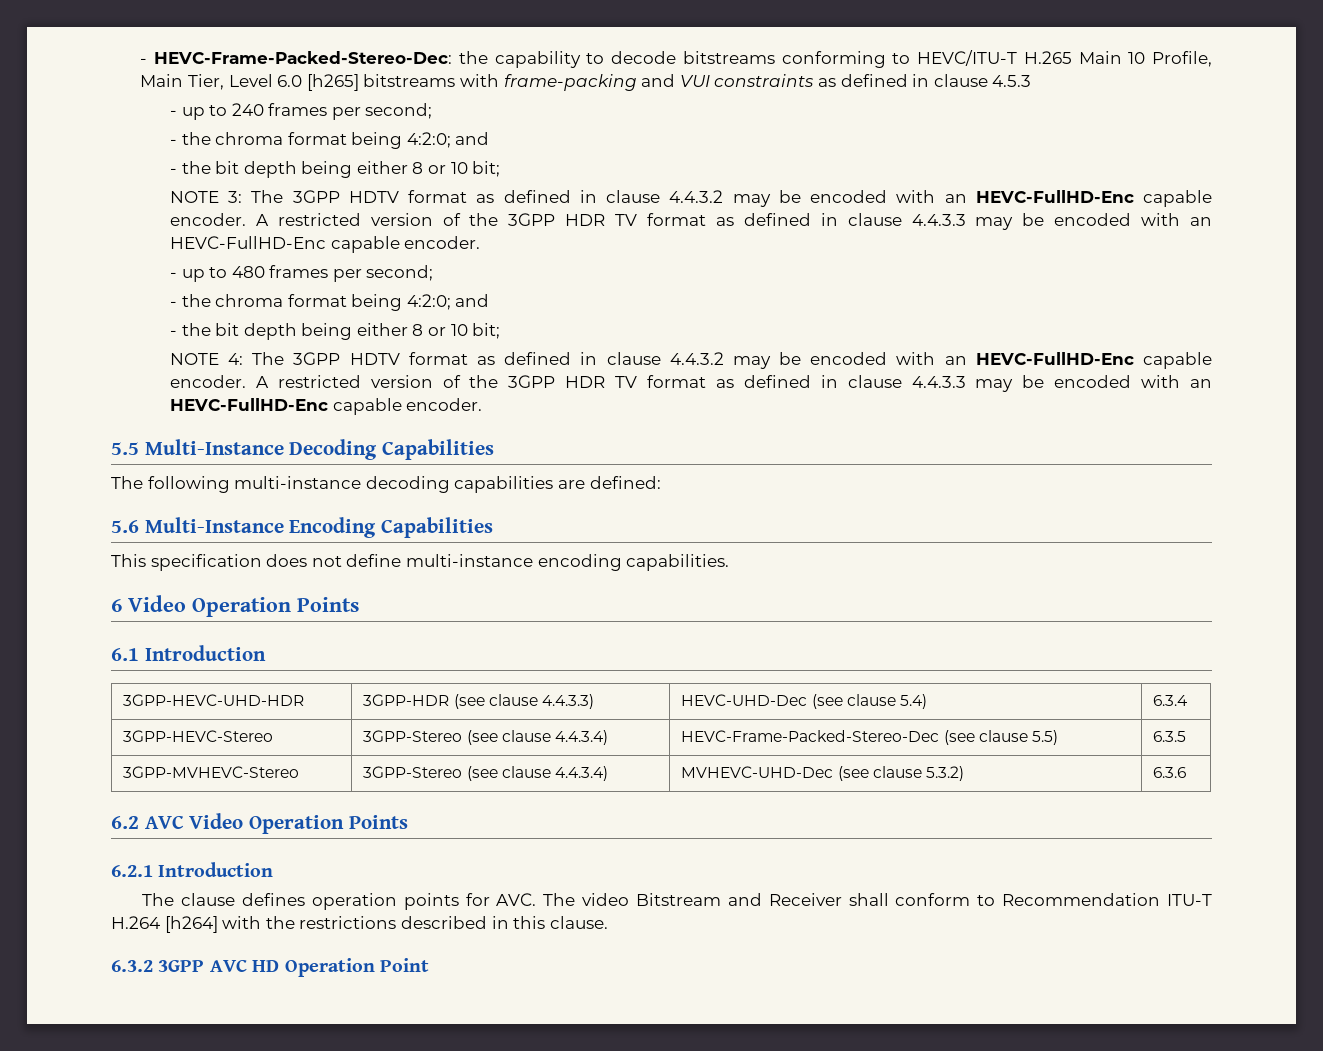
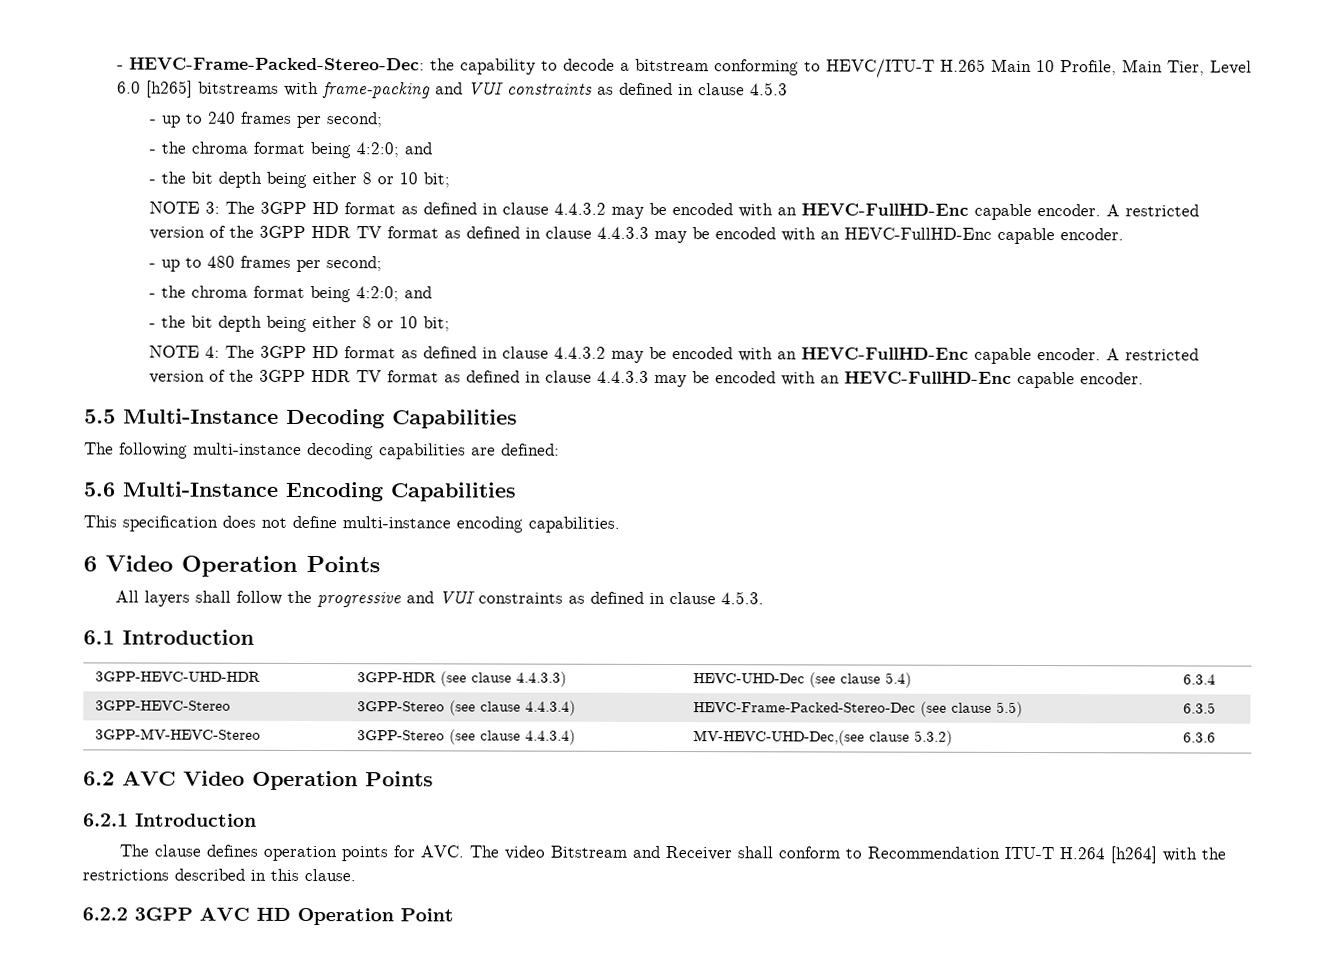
- - HEVC-Frame-Packed-Stereo-Dec: the capability to decode bitstreams conforming to HEVC/ITU-T H.265 Main 10 Profile, Main Tier, Level 6.0 [h265] bitstreams with frame-packing and VUI constraints as defined in clause 4.5.3
+ - HEVC-Frame-Packed-Stereo-Dec: the capability to decode a bitstream conforming to HEVC/ITU-T H.265 Main 10 Profile, Main Tier, Level 6.0 [h265] bitstreams with frame-packing and VUI constraints as defined in clause 4.5.3
- NOTE 3: The 3GPP HDTV format as defined in clause 4.4.3.2 may be encoded with an HEVC-FullHD-Enc capable encoder.
+ NOTE 3: The 3GPP HD format as defined in clause 4.4.3.2 may be encoded with an HEVC-FullHD-Enc capable encoder.
- NOTE 4: The 3GPP HDTV format as defined in clause 4.4.3.2 may be encoded with an HEVC-FullHD-Enc capable encoder.
+ NOTE 4: The 3GPP HD format as defined in clause 4.4.3.2 may be encoded with an HEVC-FullHD-Enc capable encoder.
+ All layers shall follow the progressive and VUI constraints as defined in clause 4.5.3.
- 3GPP-MVHEVC-Stereo | 3GPP-Stereo (see clause 4.4.3.4) | MVHEVC-UHD-Dec (see clause 5.3.2) | 6.3.6
+ 3GPP-MV-HEVC-Stereo | 3GPP-Stereo (see clause 4.4.3.4) | MV-HEVC-UHD-Dec,(see clause 5.3.2) | 6.3.6
- 6.3.2 3GPP AVC HD Operation Point
+ 6.2.2 3GPP AVC HD Operation Point

